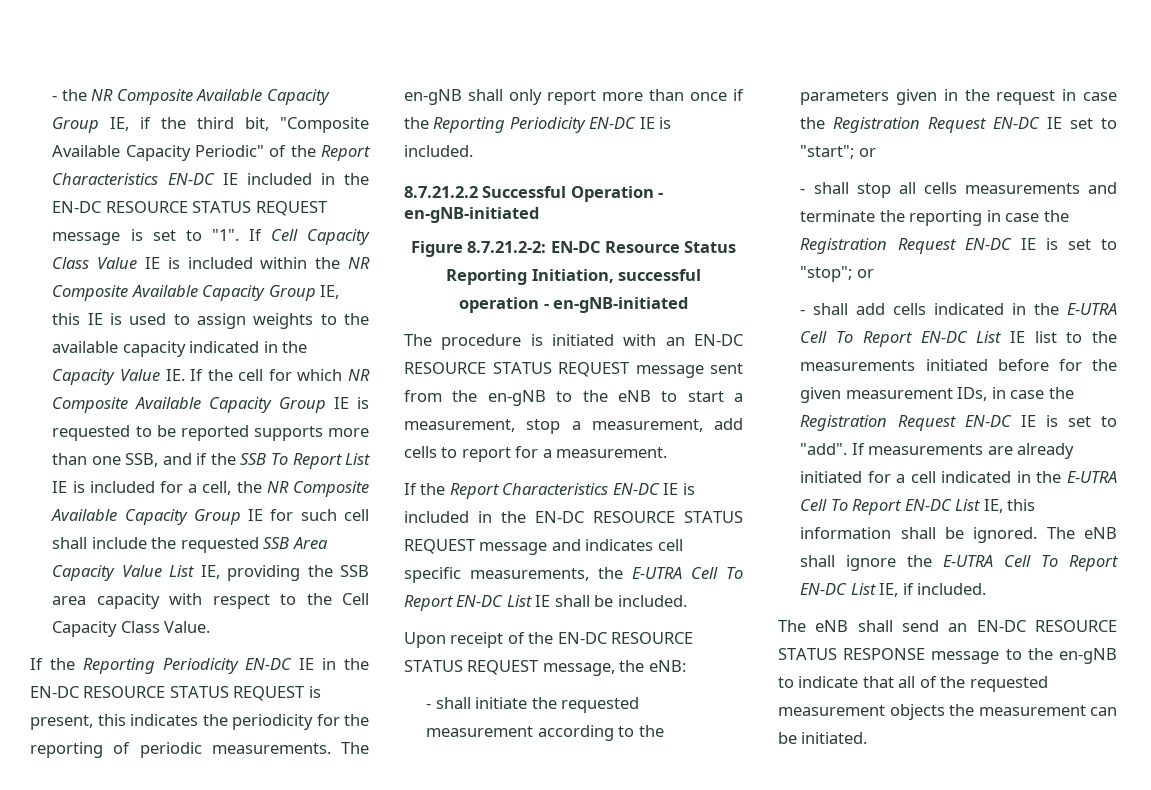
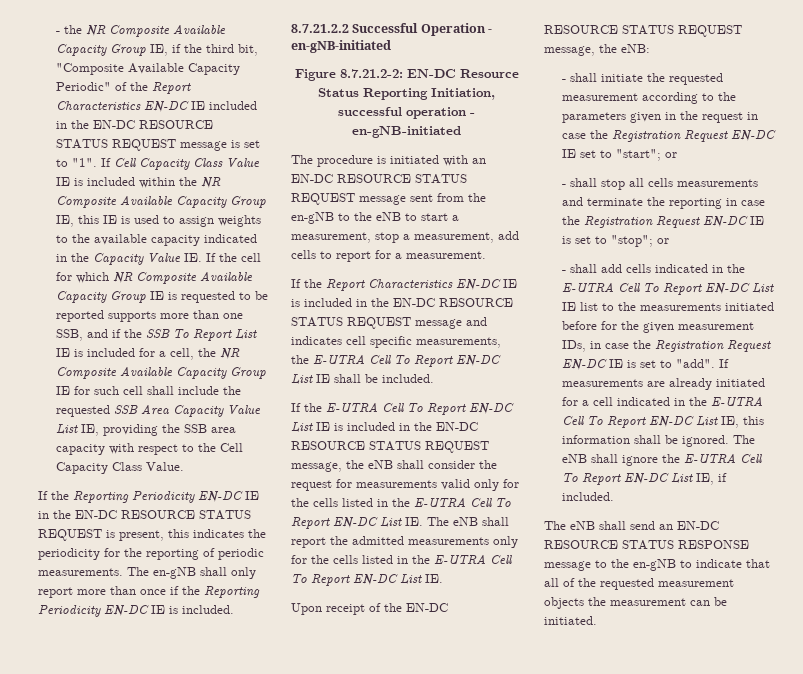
+ If the E-UTRA Cell To Report EN-DC List IE is included in the EN-DC RESOURCE STATUS REQUEST message, the eNB shall consider the request for measurements valid only for the cells listed in the E-UTRA Cell To Report EN-DC List IE. The eNB shall report the admitted measurements only for the cells listed in the E-UTRA Cell To Report EN-DC List IE.

